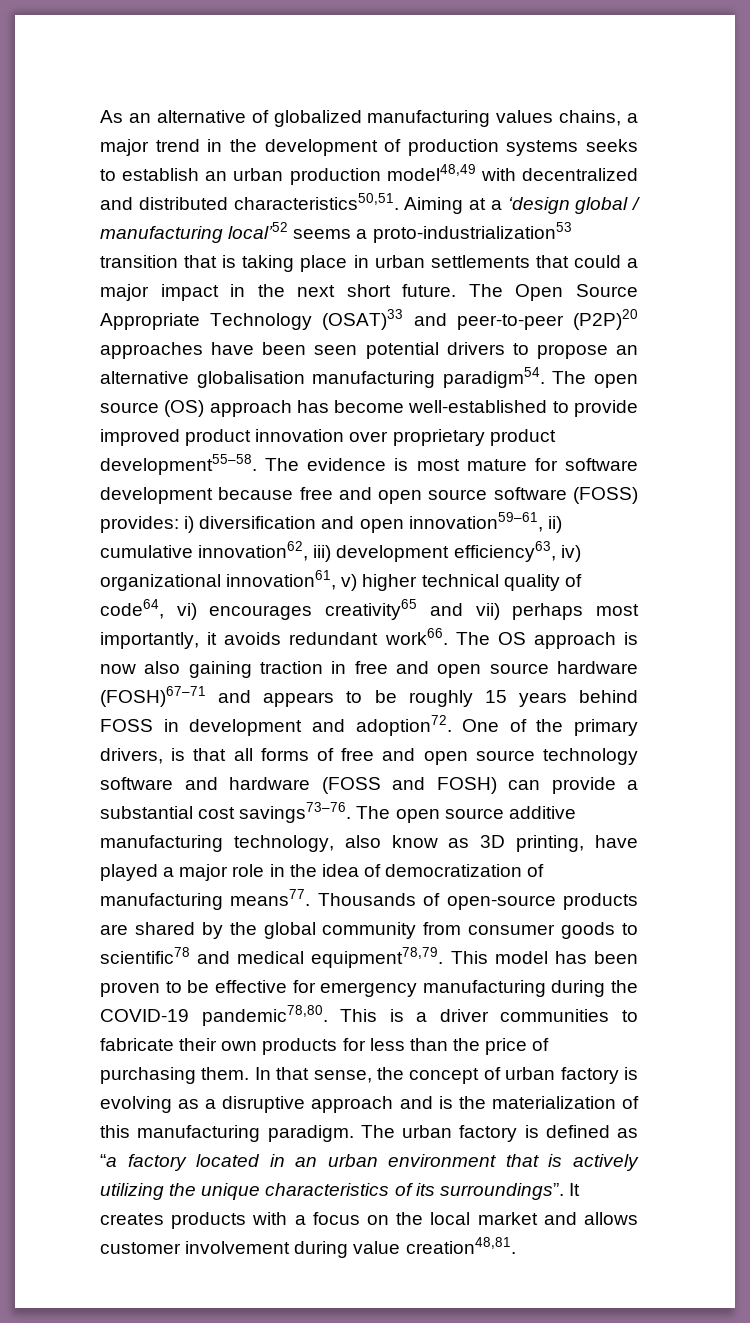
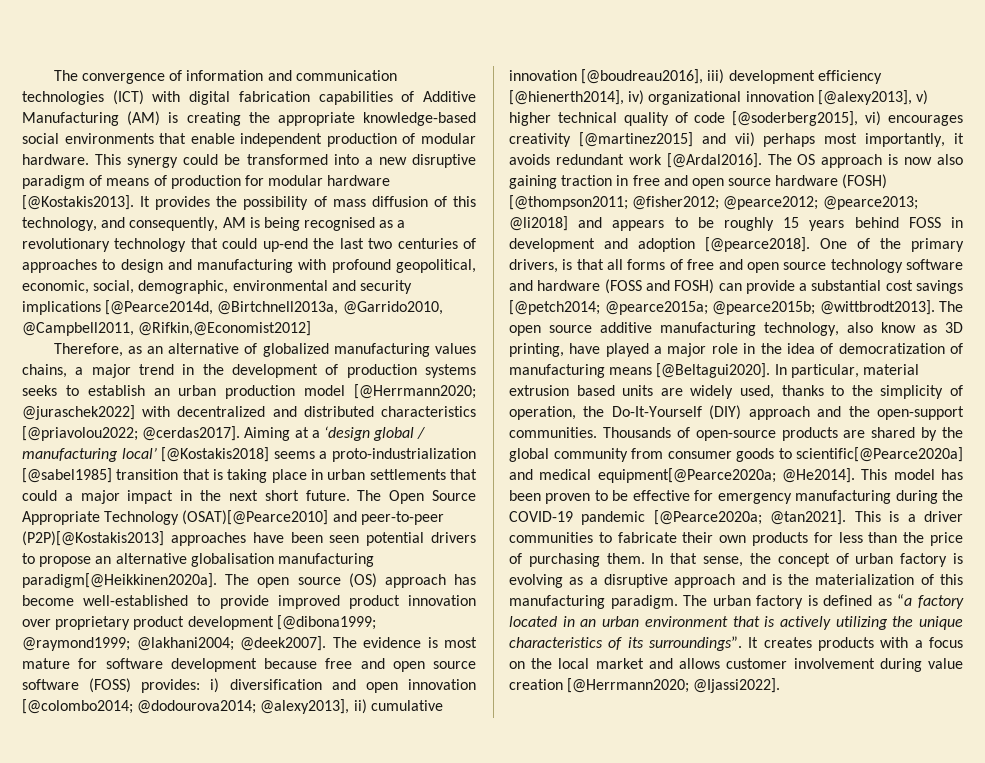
- As an alternative of globalized manufacturing values chains, a major trend in the development of production systems seeks to establish an urban production model48,49 with decentralized and distributed characteristics50,51.
+ The convergence of information and communication technologies (ICT) with digital fabrication capabilities of Additive Manufacturing (AM) is creating the appropriate knowledge-based social environments that enable independent production of modular hardware. This synergy could be transformed into a new disruptive paradigm of means of production for modular hardware [@Kostakis2013]. It provides the possibility of mass diffusion of this technology, and consequently, AM is being recognised as a revolutionary technology that could up-end the last two centuries of approaches to design and manufacturing with profound geopolitical, economic, social, demographic, environmental and security implications [@Pearce2014d, @Birtchnell2013a, @Garrido2010, @Campbell2011, @Rifkin,@Economist2012]
+ Therefore, as an alternative of globalized manufacturing values chains, a major trend in the development of production systems seeks to establish an urban production model [@Herrmann2020; @juraschek2022] with decentralized and distributed characteristics [@priavolou2022; @cerdas2017].
- Aiming at a ‘design global / manufacturing local’52 seems a proto-industrialization53 transition that is taking place in urban settlements that could a major impact in the next short future.
+ Aiming at a ‘design global / manufacturing local’ [@Kostakis2018] seems a proto-industrialization [@sabel1985] transition that is taking place in urban settlements that could a major impact in the next short future.
- The Open Source Appropriate Technology (OSAT)33 and peer-to-peer (P2P)20 approaches have been seen potential drivers to propose an alternative globalisation manufacturing paradigm54.
+ The Open Source Appropriate Technology (OSAT)[@Pearce2010] and peer-to-peer (P2P)[@Kostakis2013] approaches have been seen potential drivers to propose an alternative globalisation manufacturing paradigm[@Heikkinen2020a].
- The open source (OS) approach has become well-established to provide improved product innovation over proprietary product development55–58.
+ The open source (OS) approach has become well-established to provide improved product innovation over proprietary product development [@dibona1999; @raymond1999; @lakhani2004; @deek2007].
- The evidence is most mature for software development because free and open source software (FOSS) provides: i) diversification and open innovation59–61, ii) cumulative innovation62, iii) development efficiency63, iv) organizational innovation61, v) higher technical quality of code64, vi) encourages creativity65 and vii) perhaps most importantly, it avoids redundant work66.
+ The evidence is most mature for software development because free and open source software (FOSS) provides: i) diversification and open innovation [@colombo2014; @dodourova2014; @alexy2013], ii) cumulative innovation [@boudreau2016], iii) development efficiency [@hienerth2014], iv) organizational innovation [@alexy2013], v) higher technical quality of code [@soderberg2015], vi) encourages creativity [@martinez2015] and vii) perhaps most importantly, it avoids redundant work [@Ardal2016].
- The OS approach is now also gaining traction in free and open source hardware (FOSH)67–71 and appears to be roughly 15 years behind FOSS in development and adoption72.
+ The OS approach is now also gaining traction in free and open source hardware (FOSH) [@thompson2011; @fisher2012; @pearce2012; @pearce2013; @li2018] and appears to be roughly 15 years behind FOSS in development and adoption [@pearce2018].
- One of the primary drivers, is that all forms of free and open source technology software and hardware (FOSS and FOSH) can provide a substantial cost savings73–76.
+ One of the primary drivers, is that all forms of free and open source technology software and hardware (FOSS and FOSH) can provide a substantial cost savings [@petch2014; @pearce2015a; @pearce2015b; @wittbrodt2013].
- The open source additive manufacturing technology, also know as 3D printing, have played a major role in the idea of democratization of manufacturing means77.
+ The open source additive manufacturing technology, also know as 3D printing, have played a major role in the idea of democratization of manufacturing means [@Beltagui2020]. In particular, material extrusion based units are widely used, thanks to the simplicity of operation, the Do-It-Yourself (DIY) approach and the open-support communities.
- Thousands of open-source products are shared by the global community from consumer goods to scientific78 and medical equipment78,79.
+ Thousands of open-source products are shared by the global community from consumer goods to scientific[@Pearce2020a] and medical equipment[@Pearce2020a; @He2014].
- This model has been proven to be effective for emergency manufacturing during the COVID-19 pandemic78,80.
+ This model has been proven to be effective for emergency manufacturing during the COVID-19 pandemic [@Pearce2020a; @tan2021].
- It creates products with a focus on the local market and allows customer involvement during value creation48,81.
+ It creates products with a focus on the local market and allows customer involvement during value creation [@Herrmann2020; @Ijassi2022].

